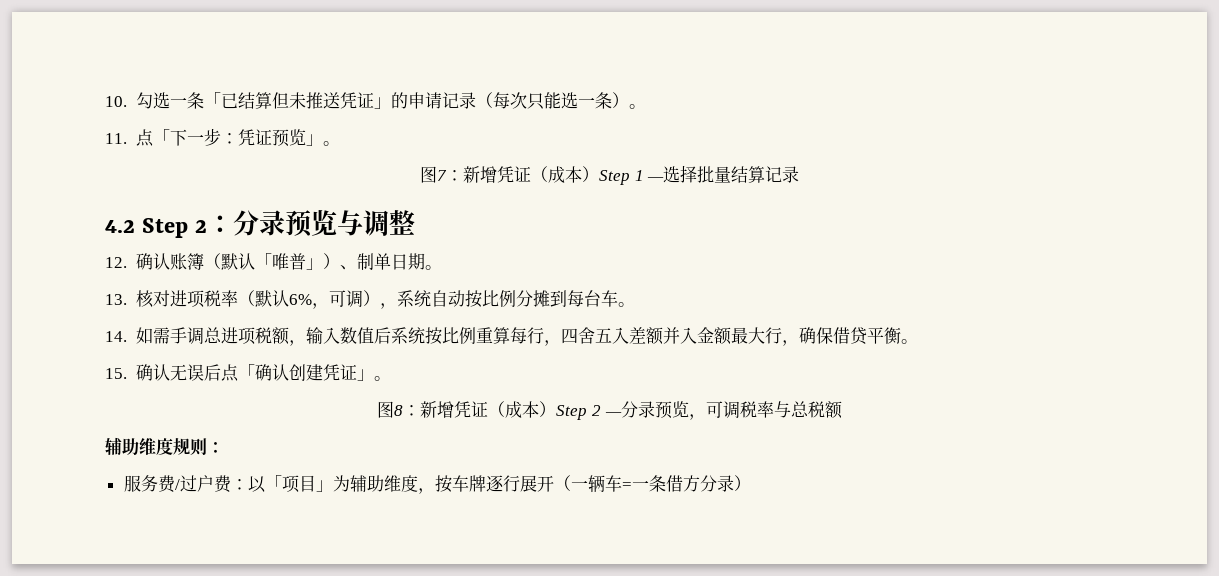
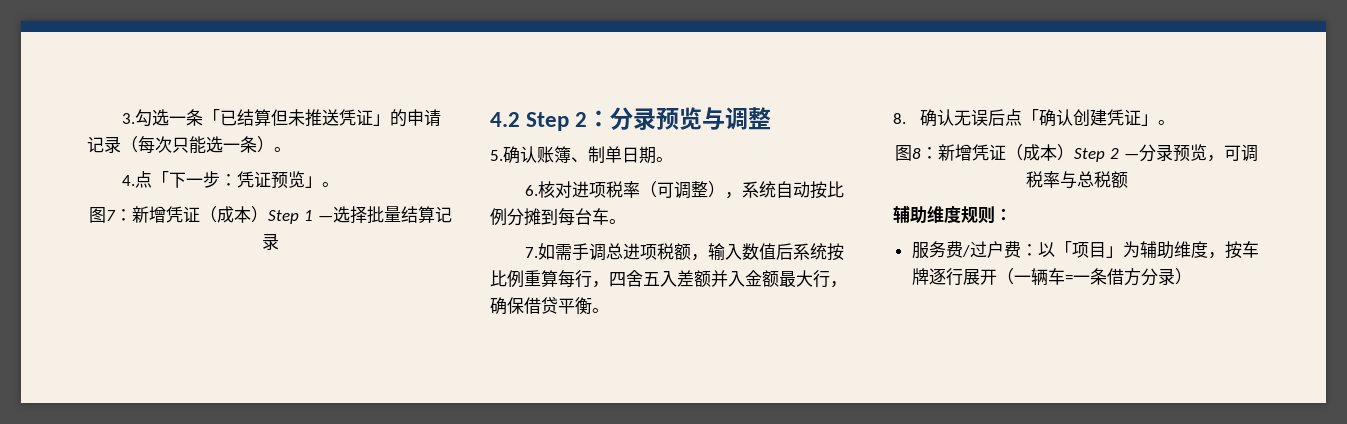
- 10.勾选一条「已结算但未推送凭证」的申请记录（每次只能选一条）。
+ 3.勾选一条「已结算但未推送凭证」的申请记录（每次只能选一条）。
- 11.点「下一步：凭证预览」。
+ 4.点「下一步：凭证预览」。
- 12.确认账簿（默认「唯普」）、制单日期。
+ 5.确认账簿、制单日期。
- 13.核对进项税率（默认6%，可调），系统自动按比例分摊到每台车。
+ 6.核对进项税率（可调整），系统自动按比例分摊到每台车。
- 14.如需手调总进项税额，输入数值后系统按比例重算每行，四舍五入差额并入金额最大行，确保借贷平衡。
+ 7.如需手调总进项税额，输入数值后系统按比例重算每行，四舍五入差额并入金额最大行，确保借贷平衡。
- 15.确认无误后点「确认创建凭证」。
+ 8.确认无误后点「确认创建凭证」。

